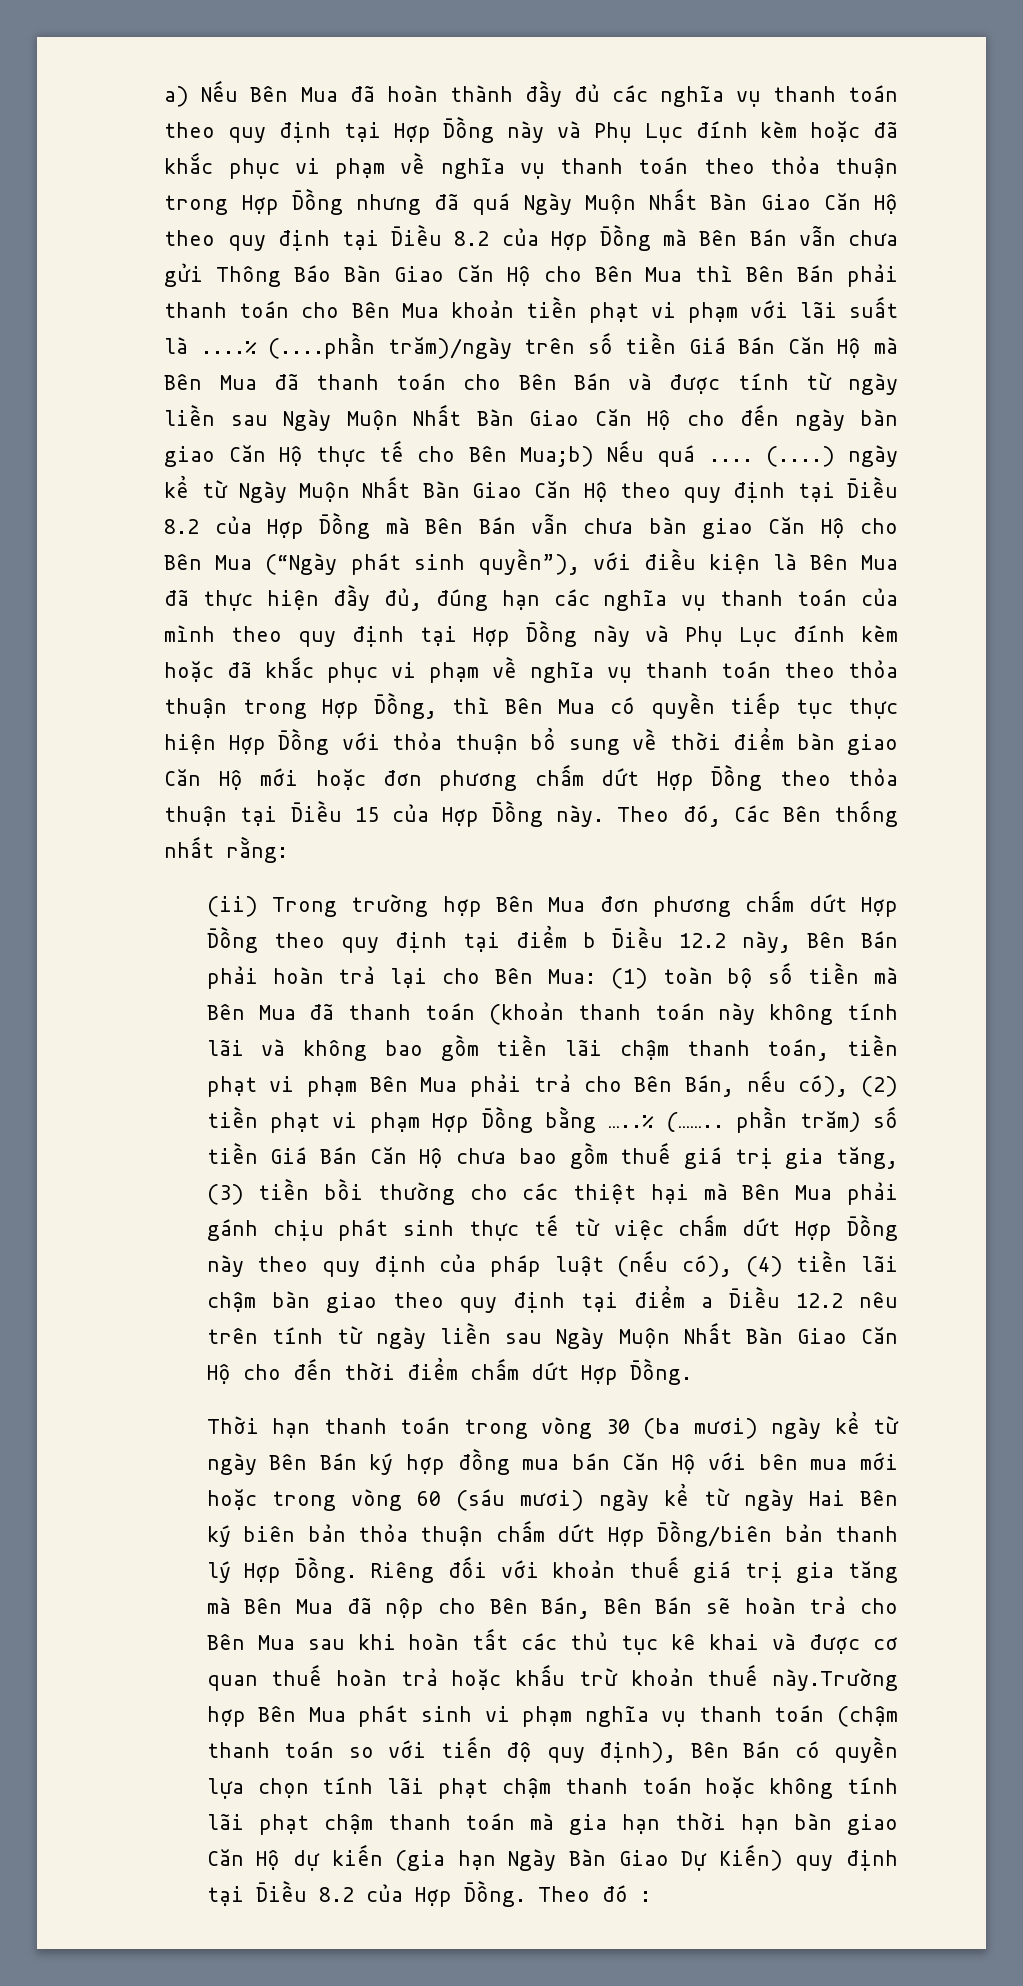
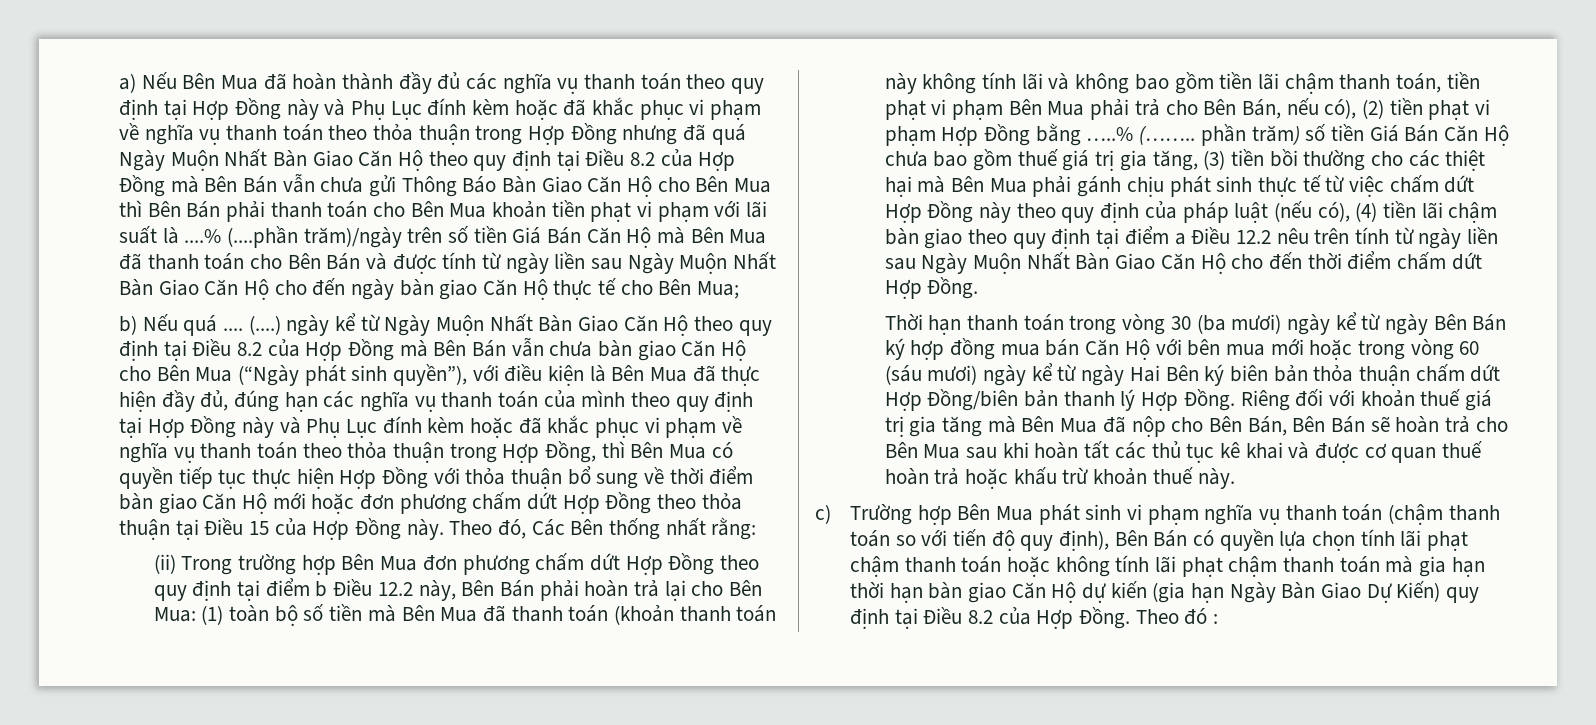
- a) Nếu Bên Mua đã hoàn thành đầy đủ các nghĩa vụ thanh toán theo quy định tại Hợp Đồng này và Phụ Lục đính kèm hoặc đã khắc phục vi phạm về nghĩa vụ thanh toán theo thỏa thuận trong Hợp Đồng nhưng đã quá Ngày Muộn Nhất Bàn Giao Căn Hộ theo quy định tại Điều 8.2 của Hợp Đồng mà Bên Bán vẫn chưa gửi Thông Báo Bàn Giao Căn Hộ cho Bên Mua thì Bên Bán phải thanh toán cho Bên Mua khoản tiền phạt vi phạm với lãi suất là ....% (....phần trăm)/ngày trên số tiền Giá Bán Căn Hộ mà Bên Mua đã thanh toán cho Bên Bán và được tính từ ngày liền sau Ngày Muộn Nhất Bàn Giao Căn Hộ cho đến ngày bàn giao Căn Hộ thực tế cho Bên Mua;b) Nếu quá ....
+ a) Nếu Bên Mua đã hoàn thành đầy đủ các nghĩa vụ thanh toán theo quy định tại Hợp Đồng này và Phụ Lục đính kèm hoặc đã khắc phục vi phạm về nghĩa vụ thanh toán theo thỏa thuận trong Hợp Đồng nhưng đã quá Ngày Muộn Nhất Bàn Giao Căn Hộ theo quy định tại Điều 8.2 của Hợp Đồng mà Bên Bán vẫn chưa gửi Thông Báo Bàn Giao Căn Hộ cho Bên Mua thì Bên Bán phải thanh toán cho Bên Mua khoản tiền phạt vi phạm với lãi suất là ....% (....phần trăm)/ngày trên số tiền Giá Bán Căn Hộ mà Bên Mua đã thanh toán cho Bên Bán và được tính từ ngày liền sau Ngày Muộn Nhất Bàn Giao Căn Hộ cho đến ngày bàn giao Căn Hộ thực tế cho Bên Mua;
+ b) Nếu quá ....
- Riêng đối với khoản thuế giá trị gia tăng mà Bên Mua đã nộp cho Bên Bán, Bên Bán sẽ hoàn trả cho Bên Mua sau khi hoàn tất các thủ tục kê khai và được cơ quan thuế hoàn trả hoặc khấu trừ khoản thuế này.Trường hợp Bên Mua phát sinh vi phạm nghĩa vụ thanh toán (chậm thanh toán so với tiến độ quy định), Bên Bán có quyền lựa chọn tính lãi phạt chậm thanh toán hoặc không tính lãi phạt chậm thanh toán mà gia hạn thời hạn bàn giao Căn Hộ dự kiến (gia hạn Ngày Bàn Giao Dự Kiến) quy định tại Điều 8.2 của Hợp Đồng.
+ Riêng đối với khoản thuế giá trị gia tăng mà Bên Mua đã nộp cho Bên Bán, Bên Bán sẽ hoàn trả cho Bên Mua sau khi hoàn tất các thủ tục kê khai và được cơ quan thuế hoàn trả hoặc khấu trừ khoản thuế này.
+ c) Trường hợp Bên Mua phát sinh vi phạm nghĩa vụ thanh toán (chậm thanh toán so với tiến độ quy định), Bên Bán có quyền lựa chọn tính lãi phạt chậm thanh toán hoặc không tính lãi phạt chậm thanh toán mà gia hạn thời hạn bàn giao Căn Hộ dự kiến (gia hạn Ngày Bàn Giao Dự Kiến) quy định tại Điều 8.2 của Hợp Đồng.

